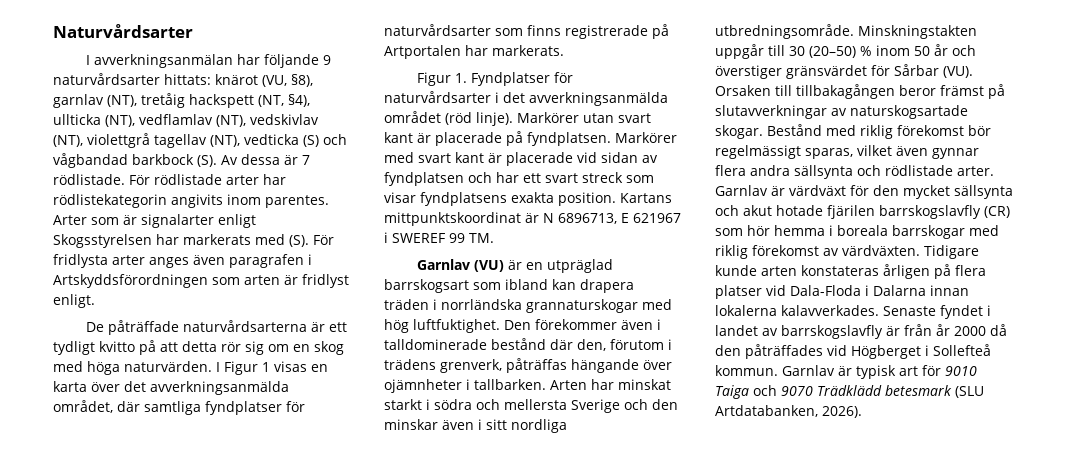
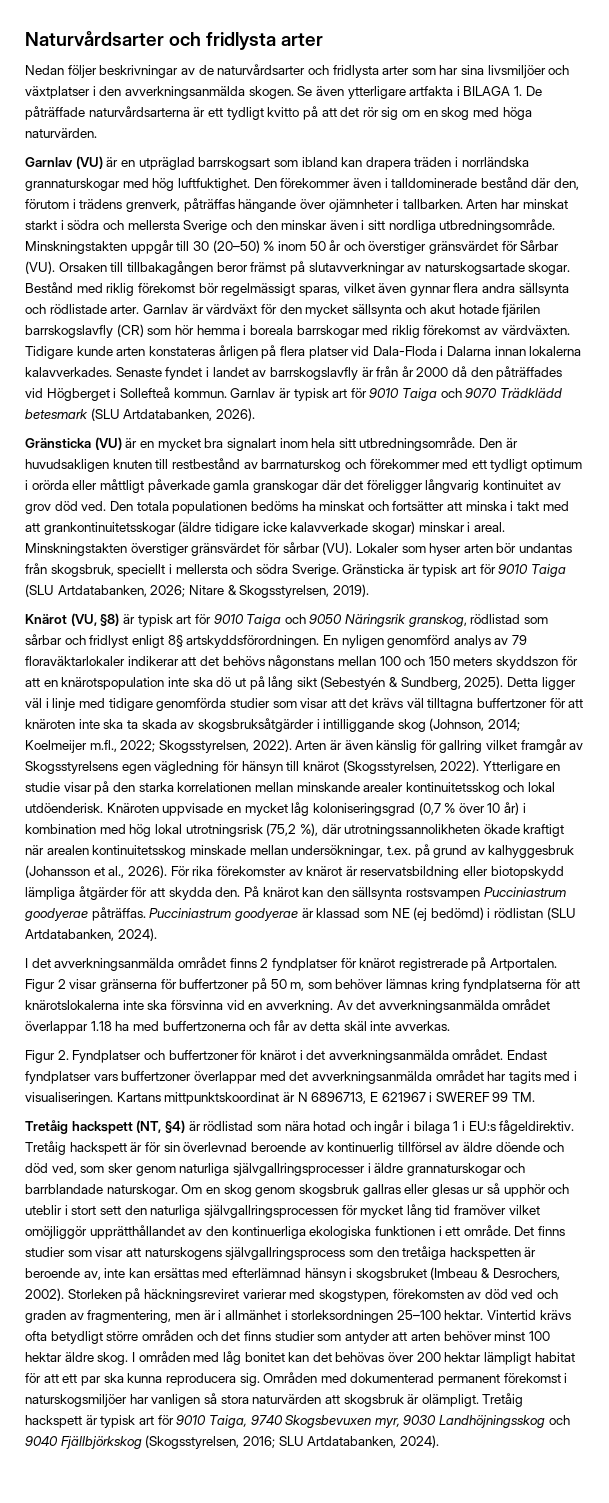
- Naturvårdsarter
- I avverkningsanmälan har följande 9 naturvårdsarter hittats: knärot (VU, §8), garnlav (NT), tretåig hackspett (NT, §4), ullticka (NT), vedflamlav (NT), vedskivlav (NT), violettgrå tagellav (NT), vedticka (S) och vågbandad barkbock (S). Av dessa är 7 rödlistade. För rödlistade arter har rödlistekategorin angivits inom parentes. Arter som är signalarter enligt Skogsstyrelsen har markerats med (S). För fridlysta arter anges även paragrafen i Artskyddsförordningen som arten är fridlyst enligt.
- De påträffade naturvårdsarterna är ett tydligt kvitto på att detta rör sig om en skog med höga naturvärden. I Figur 1 visas en karta över det avverkningsanmälda området, där samtliga fyndplatser för naturvårdsarter som finns registrerade på Artportalen har markerats.
- Figur 1. Fyndplatser för naturvårdsarter i det avverkningsanmälda området (röd linje). Markörer utan svart kant är placerade på fyndplatsen. Markörer med svart kant är placerade vid sidan av fyndplatsen och har ett svart streck som visar fyndplatsens exakta position. Kartans mittpunktskoordinat är N 6896713, E 621967 i SWEREF 99 TM.
+ Naturvårdsarter och fridlysta arter
+ Nedan följer beskrivningar av de naturvårdsarter och fridlysta arter som har sina livsmiljöer och växtplatser i den avverkningsanmälda skogen. Se även ytterligare artfakta i BILAGA 1. De påträffade naturvårdsarterna är ett tydligt kvitto på att det rör sig om en skog med höga naturvärden.
+ Gränsticka (VU) är en mycket bra signalart inom hela sitt utbredningsområde. Den är huvudsakligen knuten till restbestånd av barrnaturskog och förekommer med ett tydligt optimum i orörda eller måttligt påverkade gamla granskogar där det föreligger långvarig kontinuitet av grov död ved. Den totala populationen bedöms ha minskat och fortsätter att minska i takt med att grankontinuitetsskogar (äldre tidigare icke kalavverkade skogar) minskar i areal. Minskningstakten överstiger gränsvärdet för sårbar (VU). Lokaler som hyser arten bör undantas från skogsbruk, speciellt i mellersta och södra Sverige. Gränsticka är typisk art för 9010 Taiga (SLU Artdatabanken, 2026; Nitare & Skogsstyrelsen, 2019).
+ Knärot (VU, §8) är typisk art för 9010 Taiga och 9050 Näringsrik granskog, rödlistad som sårbar och fridlyst enligt 8§ artskyddsförordningen. En nyligen genomförd analys av 79 floraväktarlokaler indikerar att det behövs någonstans mellan 100 och 150 meters skyddszon för att en knärotspopulation inte ska dö ut på lång sikt (Sebestyén & Sundberg, 2025). Detta ligger väl i linje med tidigare genomförda studier som visar att det krävs väl tilltagna buffertzoner för att knäroten inte ska ta skada av skogsbruksåtgärder i intilliggande skog (Johnson, 2014; Koelmeijer m.fl., 2022; Skogsstyrelsen, 2022). Arten är även känslig för gallring vilket framgår av Skogsstyrelsens egen vägledning för hänsyn till knärot (Skogsstyrelsen, 2022). Ytterligare en studie visar på den starka korrelationen mellan minskande arealer kontinuitetsskog och lokal utdöenderisk. Knäroten uppvisade en mycket låg koloniseringsgrad (0,7 % över 10 år) i kombination med hög lokal utrotningsrisk (75,2 %), där utrotningssannolikheten ökade kraftigt när arealen kontinuitetsskog minskade mellan undersökningar, t.ex. på grund av kalhyggesbruk (Johansson et al., 2026). För rika förekomster av knärot är reservatsbildning eller biotopskydd lämpliga åtgärder för att skydda den. På knärot kan den sällsynta rostsvampen Pucciniastrum goodyerae påträffas. Pucciniastrum goodyerae är klassad som NE (ej bedömd) i rödlistan (SLU Artdatabanken, 2024).
+ I det avverkningsanmälda området finns 2 fyndplatser för knärot registrerade på Artportalen. Figur 2 visar gränserna för buffertzoner på 50 m, som behöver lämnas kring fyndplatserna för att knärotslokalerna inte ska försvinna vid en avverkning. Av det avverkningsanmälda området överlappar 1.18 ha med buffertzonerna och får av detta skäl inte avverkas.
+ Figur 2. Fyndplatser och buffertzoner för knärot i det avverkningsanmälda området. Endast fyndplatser vars buffertzoner överlappar med det avverkningsanmälda området har tagits med i visualiseringen. Kartans mittpunktskoordinat är N 6896713, E 621967 i SWEREF 99 TM.
+ Tretåig hackspett (NT, §4) är rödlistad som nära hotad och ingår i bilaga 1 i EU:s fågeldirektiv. Tretåig hackspett är för sin överlevnad beroende av kontinuerlig tillförsel av äldre döende och död ved, som sker genom naturliga självgallringsprocesser i äldre grannaturskogar och barrblandade naturskogar. Om en skog genom skogsbruk gallras eller glesas ur så upphör och uteblir i stort sett den naturliga självgallringsprocessen för mycket lång tid framöver vilket omöjliggör upprätthållandet av den kontinuerliga ekologiska funktionen i ett område. Det finns studier som visar att naturskogens självgallringsprocess som den tretåiga hackspetten är beroende av, inte kan ersättas med efterlämnad hänsyn i skogsbruket (Imbeau & Desrochers, 2002). Storleken på häckningsreviret varierar med skogstypen, förekomsten av död ved och graden av fragmentering, men är i allmänhet i storleksordningen 25–100 hektar. Vintertid krävs ofta betydligt större områden och det finns studier som antyder att arten behöver minst 100 hektar äldre skog. I områden med låg bonitet kan det behövas över 200 hektar lämpligt habitat för att ett par ska kunna reproducera sig. Områden med dokumenterad permanent förekomst i naturskogsmiljöer har vanligen så stora naturvärden att skogsbruk är olämpligt. Tretåig hackspett är typisk art för 9010 Taiga, 9740 Skogsbevuxen myr, 9030 Landhöjningsskog och 9040 Fjällbjörkskog (Skogsstyrelsen, 2016; SLU Artdatabanken, 2024).

